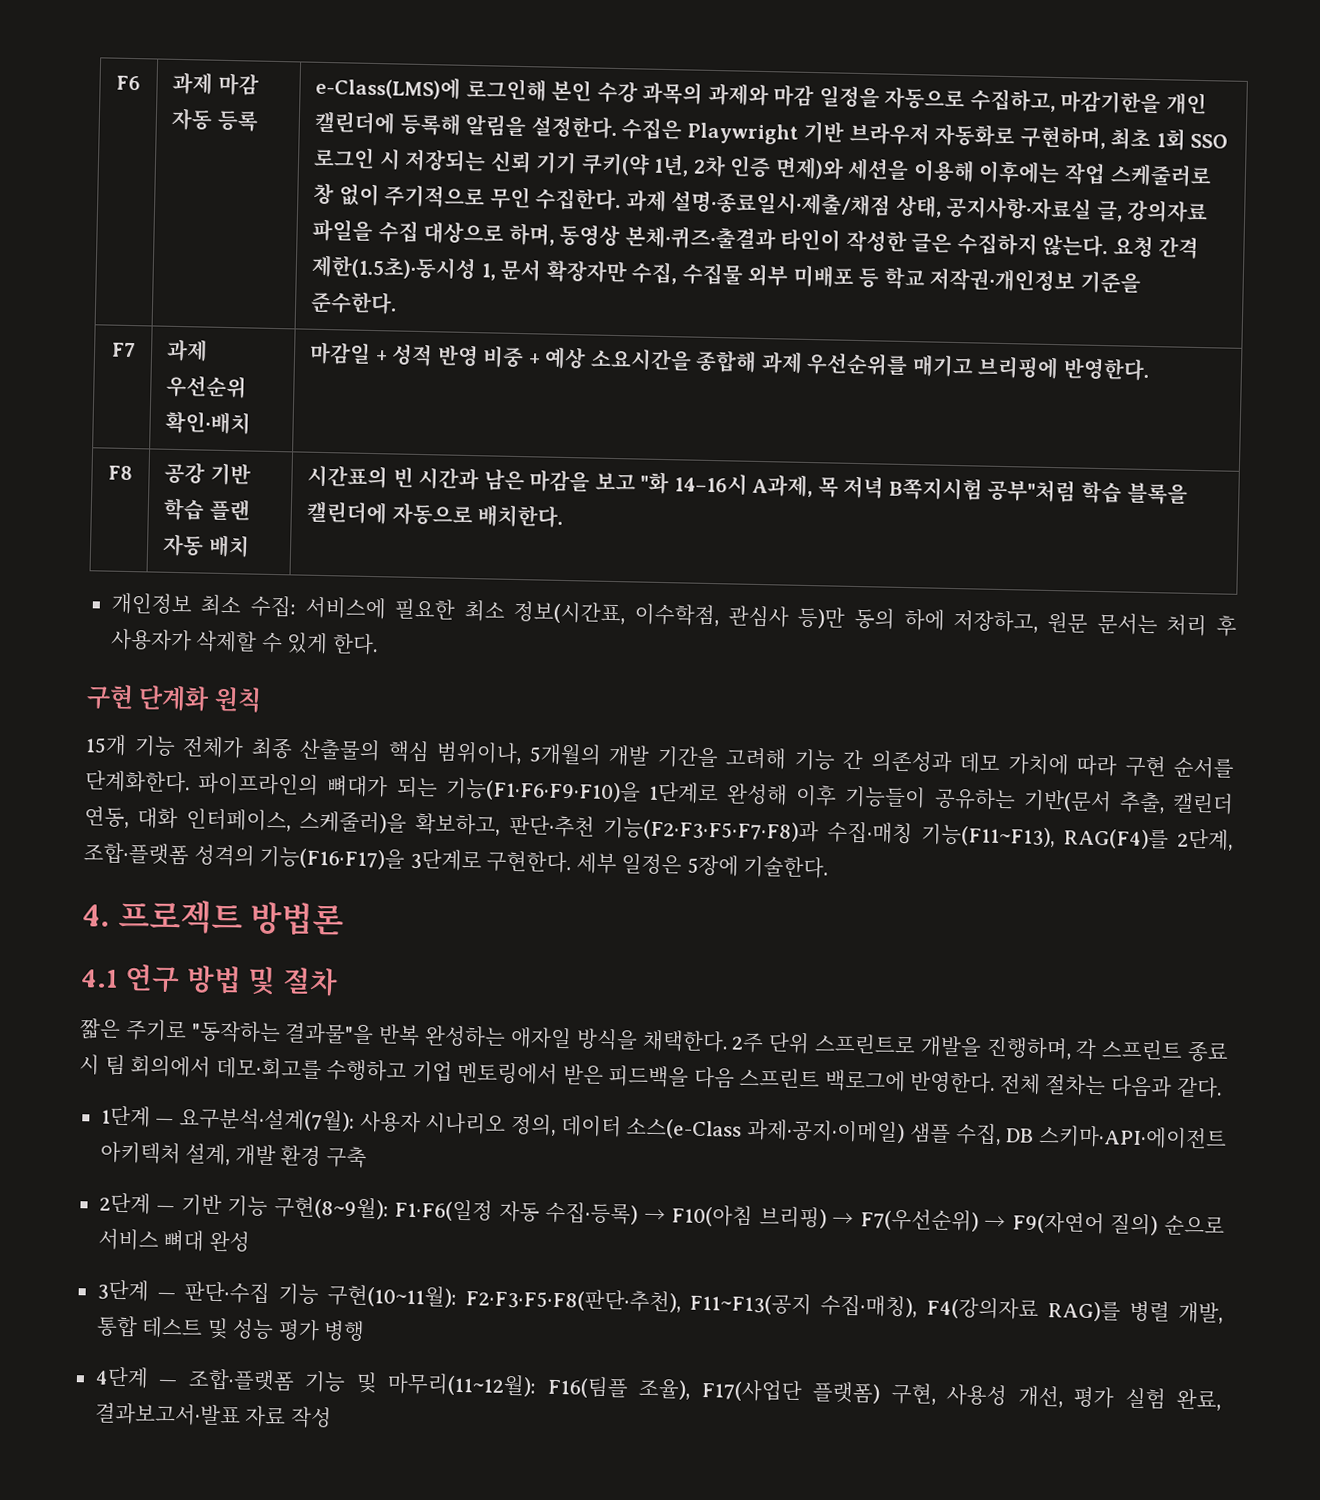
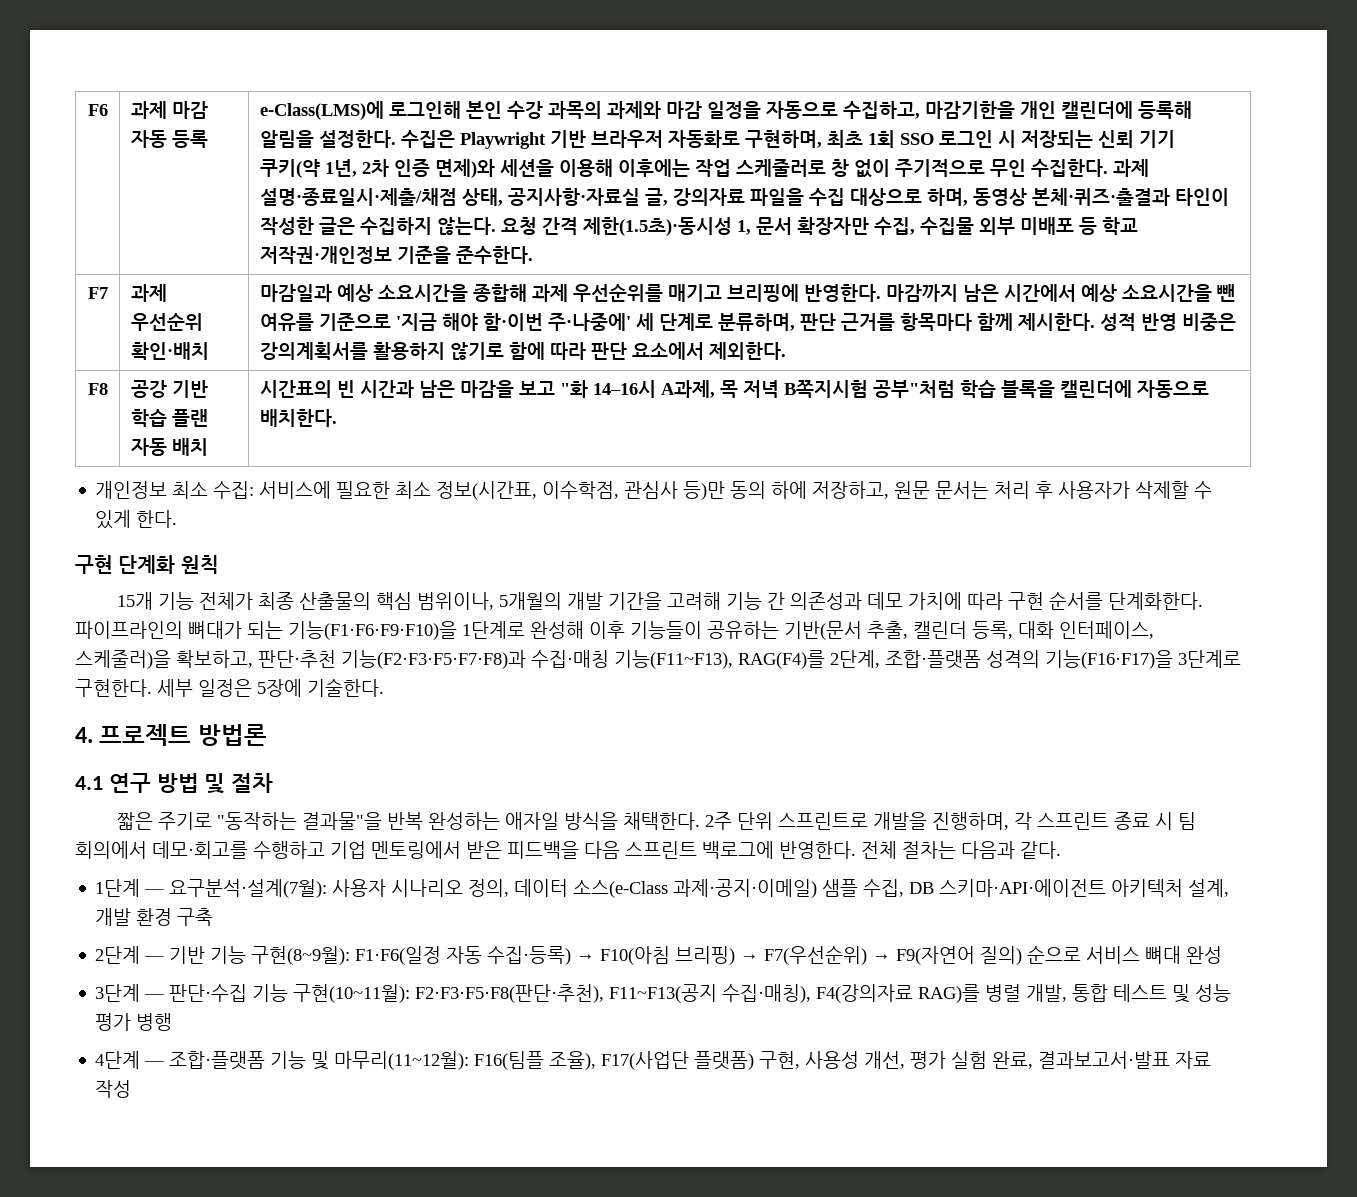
- 마감일 + 성적 반영 비중 + 예상 소요시간을 종합해 과제 우선순위를 매기고 브리핑에 반영한다.
+ 마감일과 예상 소요시간을 종합해 과제 우선순위를 매기고 브리핑에 반영한다. 마감까지 남은 시간에서 예상 소요시간을 뺀 여유를 기준으로 '지금 해야 함·이번 주·나중에' 세 단계로 분류하며, 판단 근거를 항목마다 함께 제시한다. 성적 반영 비중은 강의계획서를 활용하지 않기로 함에 따라 판단 요소에서 제외한다.
- 파이프라인의 뼈대가 되는 기능(F1·F6·F9·F10)을 1단계로 완성해 이후 기능들이 공유하는 기반(문서 추출, 캘린더 연동, 대화 인터페이스, 스케줄러)을 확보하고, 판단·추천 기능(F2·F3·F5·F7·F8)과 수집·매칭 기능(F11~F13), RAG(F4)를 2단계, 조합·플랫폼 성격의 기능(F16·F17)을 3단계로 구현한다.
+ 파이프라인의 뼈대가 되는 기능(F1·F6·F9·F10)을 1단계로 완성해 이후 기능들이 공유하는 기반(문서 추출, 캘린더 등록, 대화 인터페이스, 스케줄러)을 확보하고, 판단·추천 기능(F2·F3·F5·F7·F8)과 수집·매칭 기능(F11~F13), RAG(F4)를 2단계, 조합·플랫폼 성격의 기능(F16·F17)을 3단계로 구현한다.

